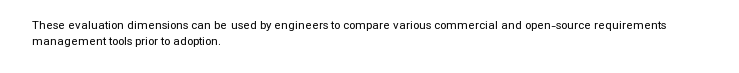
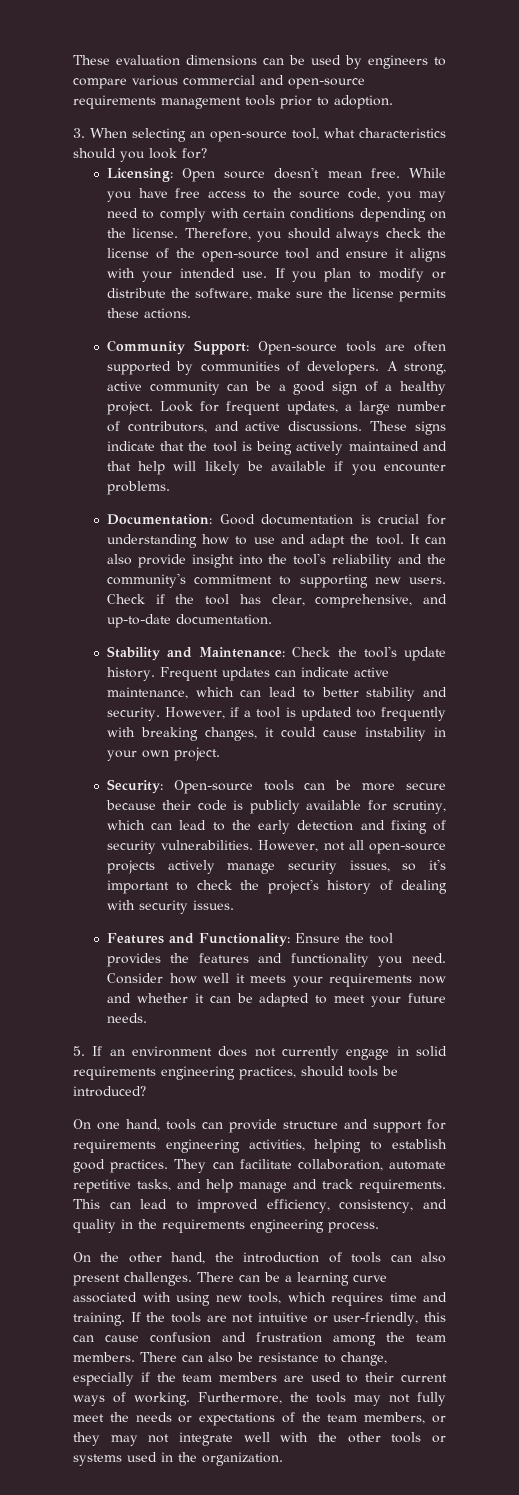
+ 3. When selecting an open-source tool, what characteristics should you look for?
+ Licensing: Open source doesn't mean free. While you have free access to the source code, you may need to comply with certain conditions depending on the license. Therefore, you should always check the license of the open-source tool and ensure it aligns with your intended use. If you plan to modify or distribute the software, make sure the license permits these actions.
+ Community Support: Open-source tools are often supported by communities of developers. A strong, active community can be a good sign of a healthy project. Look for frequent updates, a large number of contributors, and active discussions. These signs indicate that the tool is being actively maintained and that help will likely be available if you encounter problems.
+ Documentation: Good documentation is crucial for understanding how to use and adapt the tool. It can also provide insight into the tool's reliability and the community's commitment to supporting new users. Check if the tool has clear, comprehensive, and up-to-date documentation.
+ Stability and Maintenance: Check the tool's update history. Frequent updates can indicate active maintenance, which can lead to better stability and security. However, if a tool is updated too frequently with breaking changes, it could cause instability in your own project.
+ Security: Open-source tools can be more secure because their code is publicly available for scrutiny, which can lead to the early detection and fixing of security vulnerabilities. However, not all open-source projects actively manage security issues, so it's important to check the project's history of dealing with security issues.
+ Features and Functionality: Ensure the tool provides the features and functionality you need. Consider how well it meets your requirements now and whether it can be adapted to meet your future needs.
+ 5. If an environment does not currently engage in solid requirements engineering practices, should tools be introduced?
+ On one hand, tools can provide structure and support for requirements engineering activities, helping to establish good practices. They can facilitate collaboration, automate repetitive tasks, and help manage and track requirements. This can lead to improved efficiency, consistency, and quality in the requirements engineering process.
+ On the other hand, the introduction of tools can also present challenges. There can be a learning curve associated with using new tools, which requires time and training. If the tools are not intuitive or user-friendly, this can cause confusion and frustration among the team members. There can also be resistance to change, especially if the team members are used to their current ways of working. Furthermore, the tools may not fully meet the needs or expectations of the team members, or they may not integrate well with the other tools or systems used in the organization.

